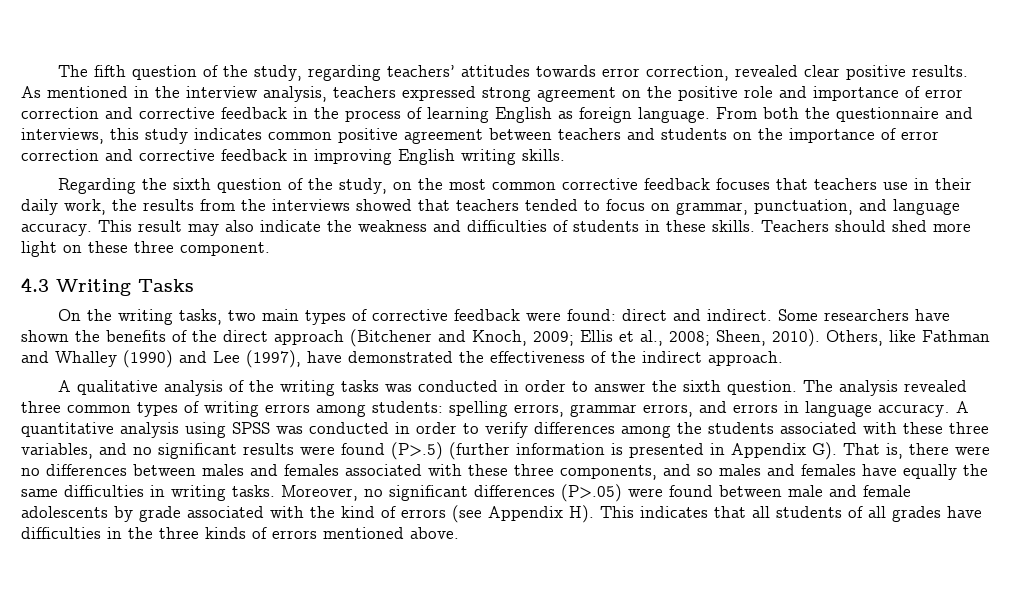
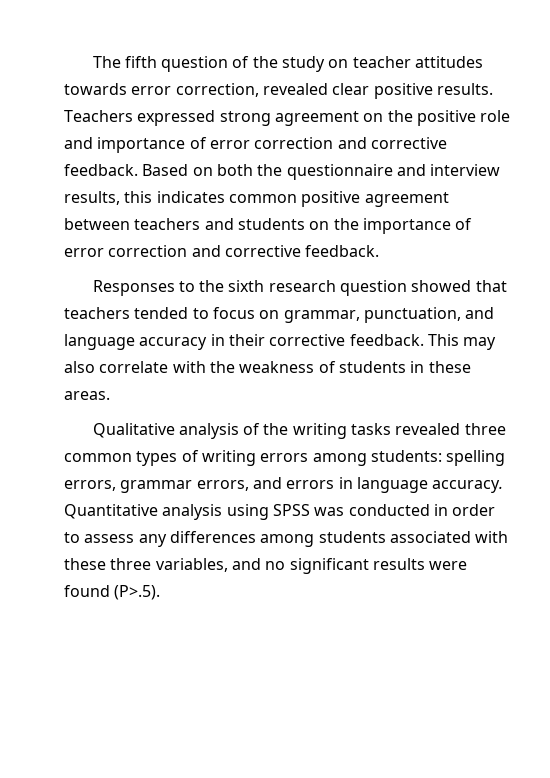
- The fifth question of the study, regarding teachers’ attitudes towards error correction, revealed clear positive results.
+ The fifth question of the study on teacher attitudes towards error correction, revealed clear positive results.
- As mentioned in the interview analysis, teachers expressed strong agreement on the positive role and importance of error correction and corrective feedback in the process of learning English as foreign language. From both the questionnaire and interviews, this study indicates common positive agreement between teachers and students on the importance of error correction and corrective feedback in improving English writing skills.
- Regarding the sixth question of the study, on the most common corrective feedback focuses that teachers use in their daily work, the results from the interviews showed that teachers tended to focus on grammar, punctuation, and language accuracy. This result may also indicate the weakness and difficulties of students in these skills. Teachers should shed more light on these three component.
- 4.3 Writing Tasks
- On the writing tasks, two main types of corrective feedback were found: direct and indirect. Some researchers have shown the benefits of the direct approach (Bitchener and Knoch, 2009; Ellis et al., 2008; Sheen, 2010). Others, like Fathman and Whalley (1990) and Lee (1997), have demonstrated the effectiveness of the indirect approach.
- A qualitative analysis of the writing tasks was conducted in order to answer the sixth question. The analysis revealed three common types of writing errors among students:
+ Teachers expressed strong agreement on the positive role and importance of error correction and corrective feedback. Based on both the questionnaire and interview results, this indicates common positive agreement between teachers and students on the importance of error correction and corrective feedback.
+ Responses to the sixth research question showed that teachers tended to focus on grammar, punctuation, and language accuracy in their corrective feedback. This may also correlate with the weakness of students in these areas.
+ Qualitative analysis of the writing tasks revealed three common types of writing errors among students:
- A quantitative analysis using SPSS was conducted in order to verify differences among the students associated with these three variables, and no significant results were found (P>.5) (further information is presented in Appendix G). That is, there were no differences between males and females associated with these three components, and so males and females have equally the same difficulties in writing tasks. Moreover, no significant differences (P>.05) were found between male and female adolescents by grade associated with the kind of errors (see Appendix H). This indicates that all students of all grades have difficulties in the three kinds of errors mentioned above.
+ Quantitative analysis using SPSS was conducted in order to assess any differences among students associated with these three variables, and no significant results were found (P>.5).

